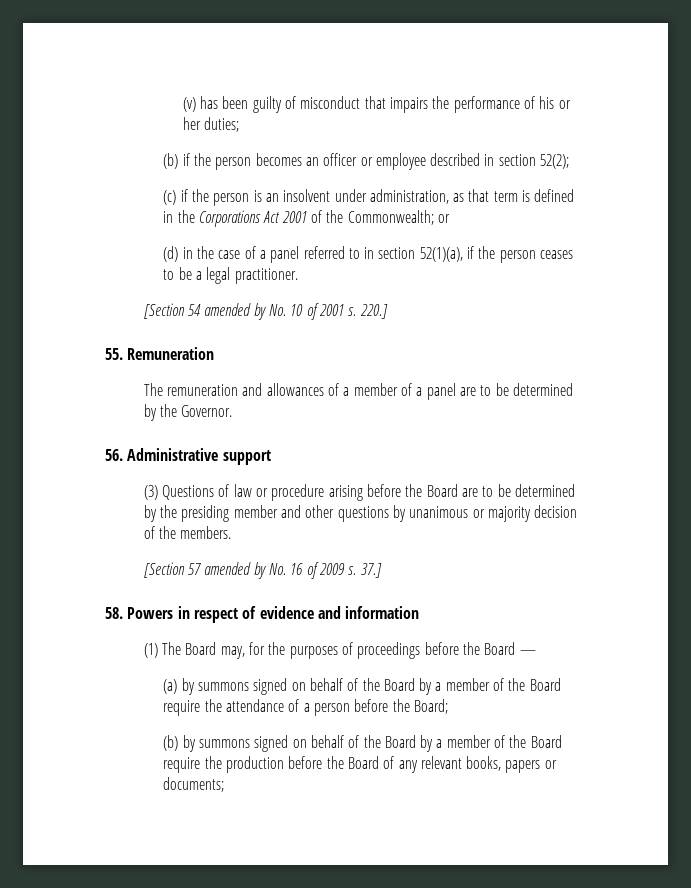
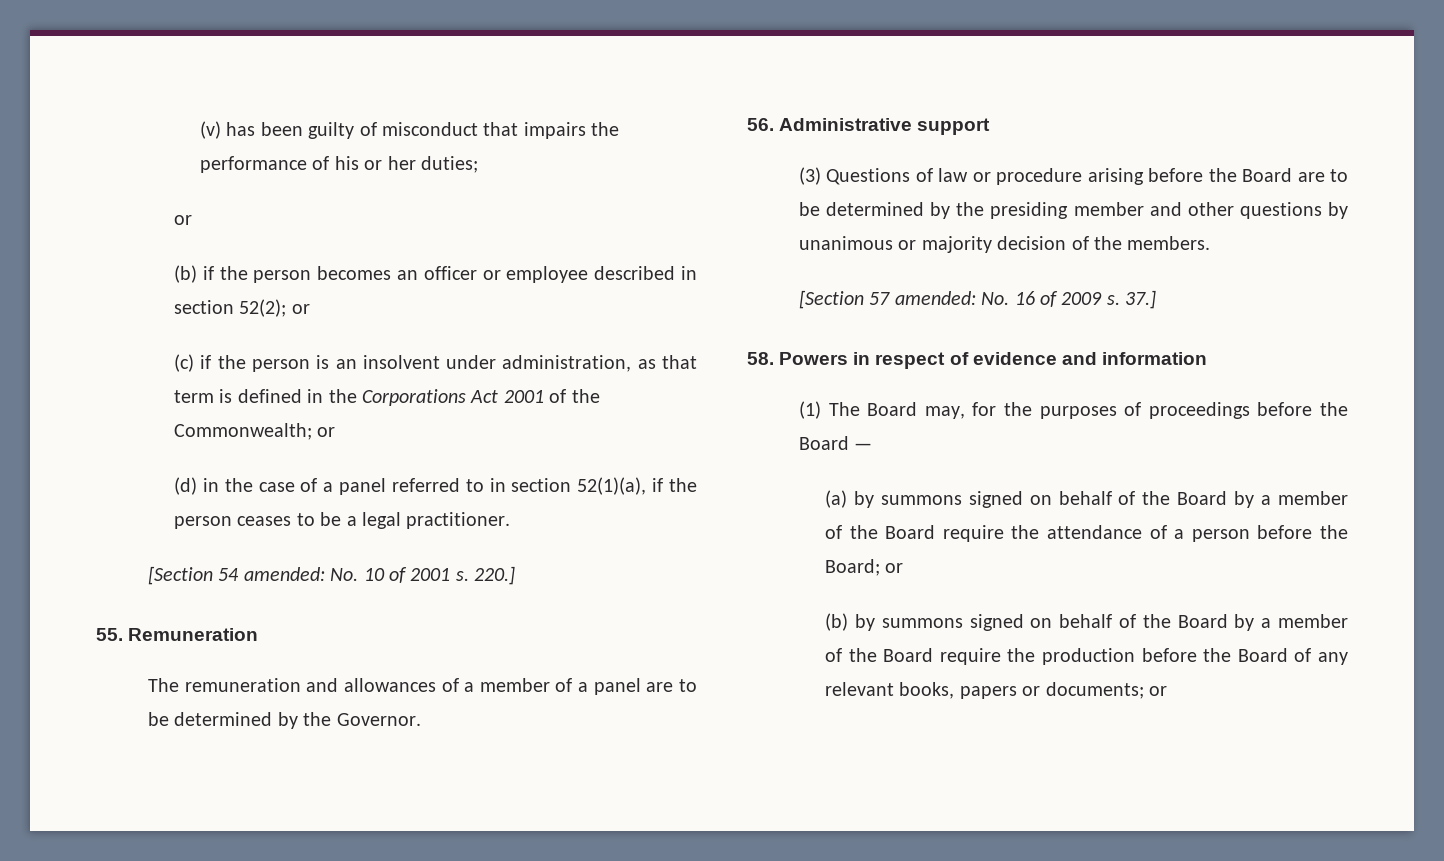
  (v) has been guilty of misconduct that impairs the performance of his or her duties;
+ or
- (b) if the person becomes an officer or employee described in section 52(2);
+ (b) if the person becomes an officer or employee described in section 52(2); or
- [Section 54 amended by No. 10 of 2001 s.
+ [Section 54 amended: No. 10 of 2001 s.
- [Section 57 amended by No. 16 of 2009 s.
+ [Section 57 amended: No. 16 of 2009 s.
- (a) by summons signed on behalf of the Board by a member of the Board require the attendance of a person before the Board;
+ (a) by summons signed on behalf of the Board by a member of the Board require the attendance of a person before the Board; or
- (b) by summons signed on behalf of the Board by a member of the Board require the production before the Board of any relevant books, papers or documents;
+ (b) by summons signed on behalf of the Board by a member of the Board require the production before the Board of any relevant books, papers or documents; or

